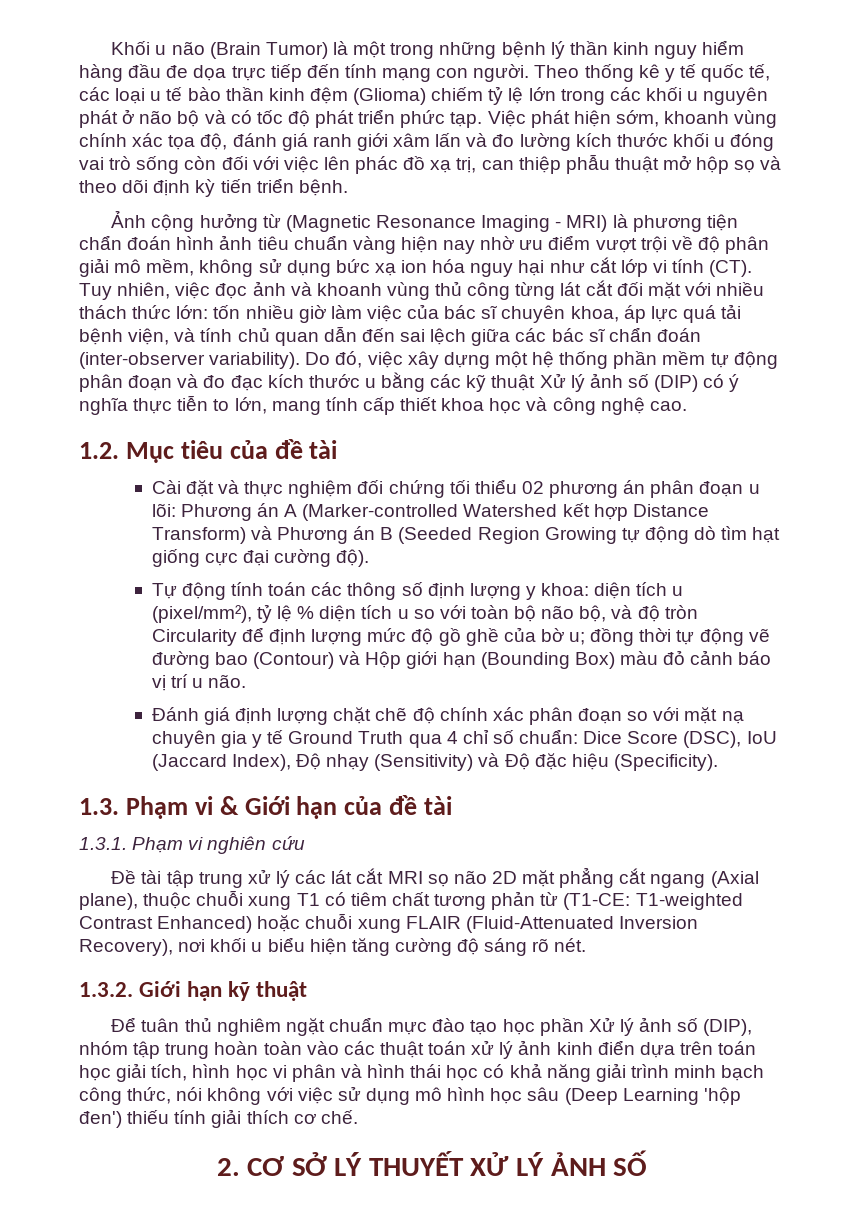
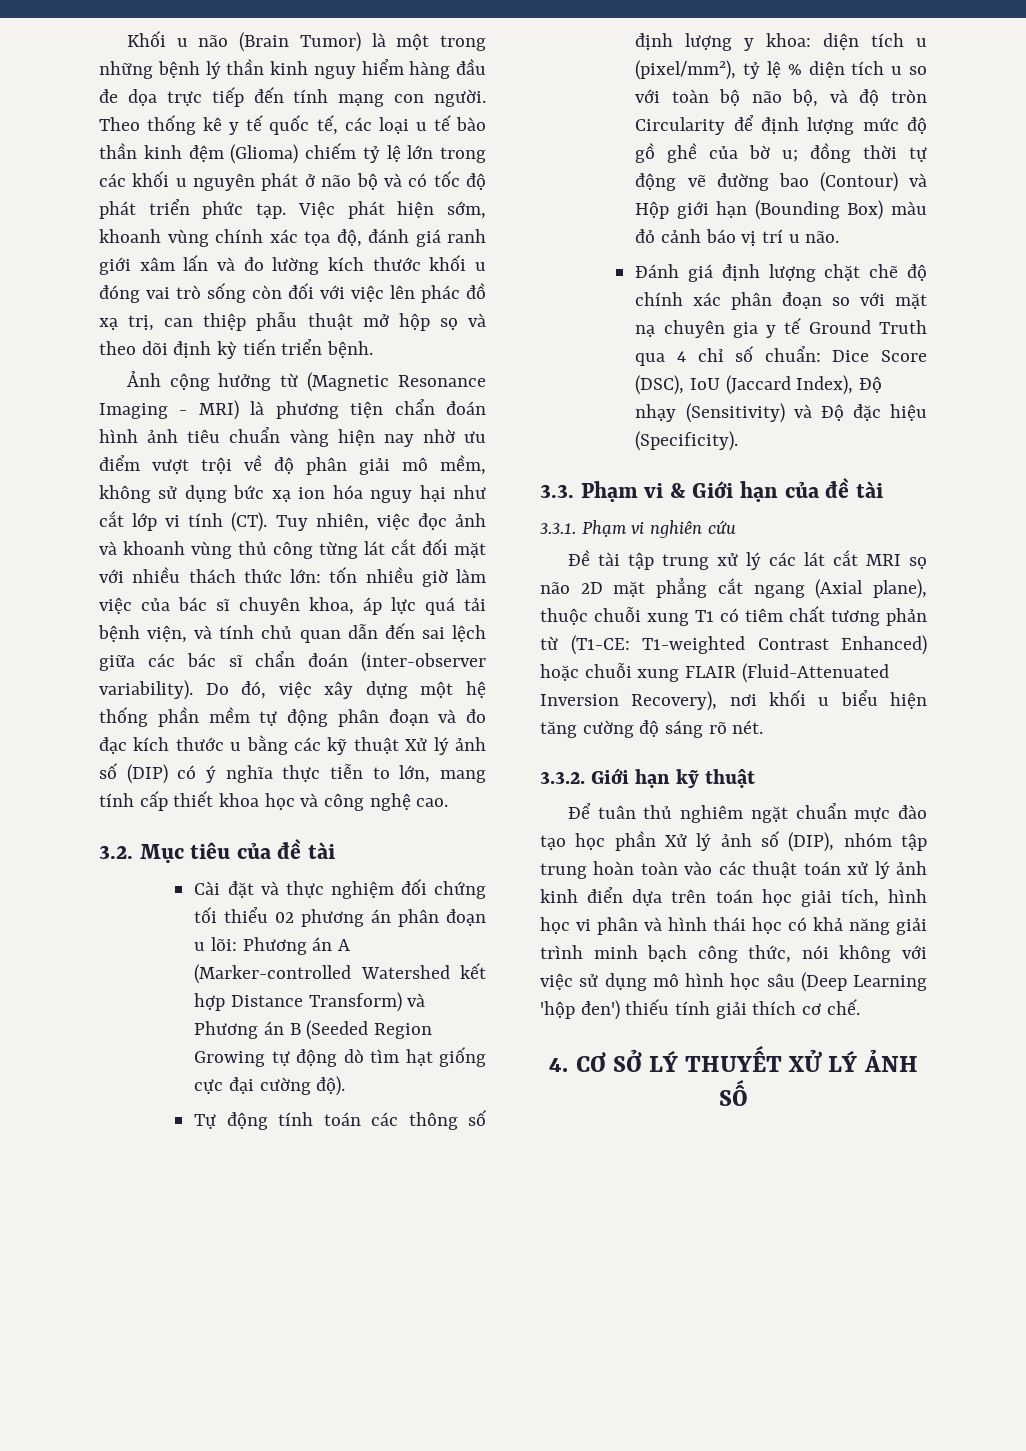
- 1.2. Mục tiêu của đề tài
+ 3.2. Mục tiêu của đề tài
- 1.3. Phạm vi & Giới hạn của đề tài
+ 3.3. Phạm vi & Giới hạn của đề tài
- 1.3.1. Phạm vi nghiên cứu
+ 3.3.1. Phạm vi nghiên cứu
- 1.3.2. Giới hạn kỹ thuật
+ 3.3.2. Giới hạn kỹ thuật
- 2. CƠ SỞ LÝ THUYẾT XỬ LÝ ẢNH SỐ
+ 4. CƠ SỞ LÝ THUYẾT XỬ LÝ ẢNH SỐ

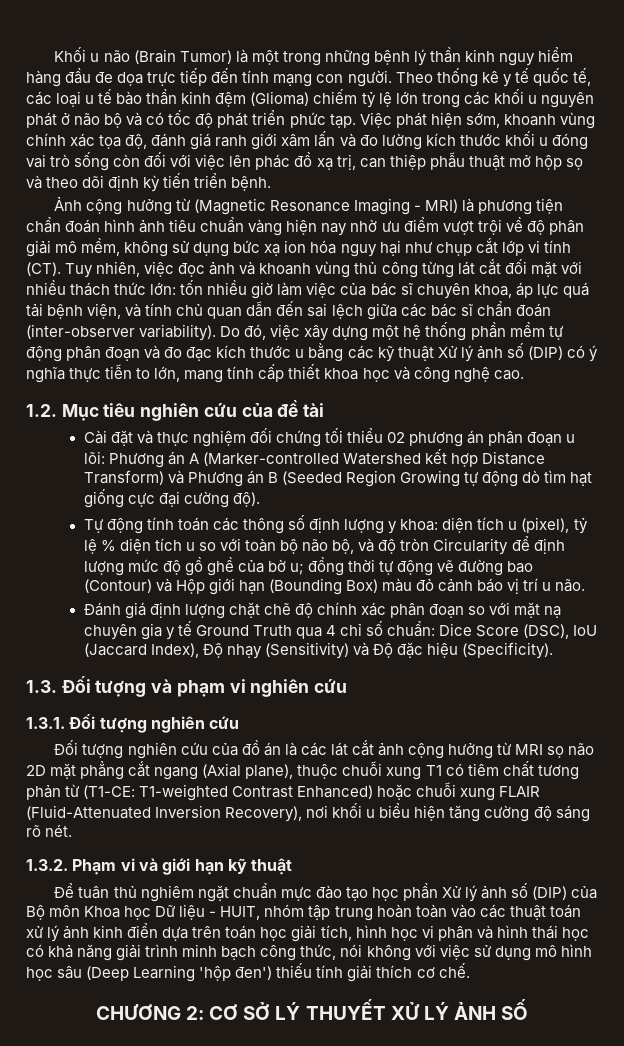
- Ảnh cộng hưởng từ (Magnetic Resonance Imaging - MRI) là phương tiện chẩn đoán hình ảnh tiêu chuẩn vàng hiện nay nhờ ưu điểm vượt trội về độ phân giải mô mềm, không sử dụng bức xạ ion hóa nguy hại như cắt lớp vi tính (CT). Tuy nhiên, việc đọc ảnh và khoanh vùng thủ công từng lát cắt đối mặt với nhiều thách thức lớn:
+ Ảnh cộng hưởng từ (Magnetic Resonance Imaging - MRI) là phương tiện chẩn đoán hình ảnh tiêu chuẩn vàng hiện nay nhờ ưu điểm vượt trội về độ phân giải mô mềm, không sử dụng bức xạ ion hóa nguy hại như chụp cắt lớp vi tính (CT). Tuy nhiên, việc đọc ảnh và khoanh vùng thủ công từng lát cắt đối mặt với nhiều thách thức lớn:
- 3.2. Mục tiêu của đề tài
+ 1.2. Mục tiêu nghiên cứu của đề tài
- diện tích u (pixel/mm²), tỷ lệ % diện tích u so với toàn bộ não bộ, và độ tròn Circularity để định lượng mức độ gồ ghề của bờ u;
+ diện tích u (pixel), tỷ lệ % diện tích u so với toàn bộ não bộ, và độ tròn Circularity để định lượng mức độ gồ ghề của bờ u;
- 3.3. Phạm vi & Giới hạn của đề tài
- 3.3.1. Phạm vi nghiên cứu
- Đề tài tập trung xử lý các lát cắt MRI sọ não 2D mặt phẳng cắt ngang (Axial plane), thuộc chuỗi xung T1 có tiêm chất tương phản từ (T1-CE: T1-weighted Contrast Enhanced) hoặc chuỗi xung FLAIR (Fluid-Attenuated Inversion Recovery), nơi khối u biểu hiện tăng cường độ sáng rõ nét.
+ 1.3. Đối tượng và phạm vi nghiên cứu
+ 1.3.1. Đối tượng nghiên cứu
+ Đối tượng nghiên cứu của đồ án là các lát cắt ảnh cộng hưởng từ MRI sọ não 2D mặt phẳng cắt ngang (Axial plane), thuộc chuỗi xung T1 có tiêm chất tương phản từ (T1-CE: T1-weighted Contrast Enhanced) hoặc chuỗi xung FLAIR (Fluid-Attenuated Inversion Recovery), nơi khối u biểu hiện tăng cường độ sáng rõ nét.
- 3.3.2. Giới hạn kỹ thuật
+ 1.3.2. Phạm vi và giới hạn kỹ thuật
- Để tuân thủ nghiêm ngặt chuẩn mực đào tạo học phần Xử lý ảnh số (DIP), nhóm tập trung hoàn toàn vào các thuật toán xử lý ảnh kinh điển dựa trên toán học giải tích, hình học vi phân và hình thái học có khả năng giải trình minh bạch công thức, nói không với việc sử dụng mô hình học sâu (Deep Learning 'hộp đen') thiếu tính giải thích cơ chế.
+ Để tuân thủ nghiêm ngặt chuẩn mực đào tạo học phần Xử lý ảnh số (DIP) của Bộ môn Khoa học Dữ liệu - HUIT, nhóm tập trung hoàn toàn vào các thuật toán xử lý ảnh kinh điển dựa trên toán học giải tích, hình học vi phân và hình thái học có khả năng giải trình minh bạch công thức, nói không với việc sử dụng mô hình học sâu (Deep Learning 'hộp đen') thiếu tính giải thích cơ chế.
- 4. CƠ SỞ LÝ THUYẾT XỬ LÝ ẢNH SỐ
+ CHƯƠNG 2: CƠ SỞ LÝ THUYẾT XỬ LÝ ẢNH SỐ

